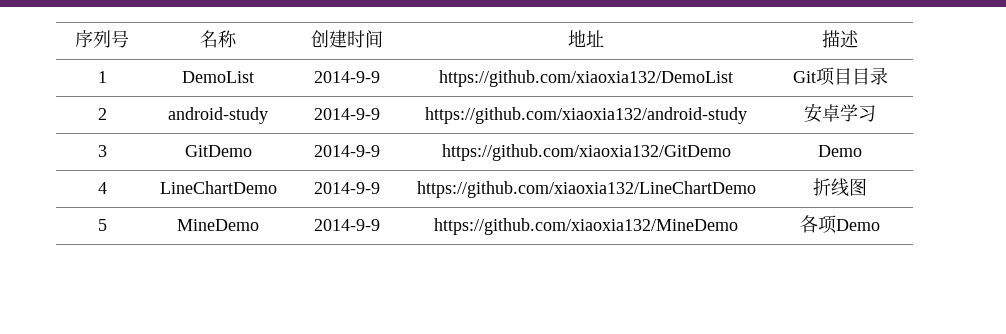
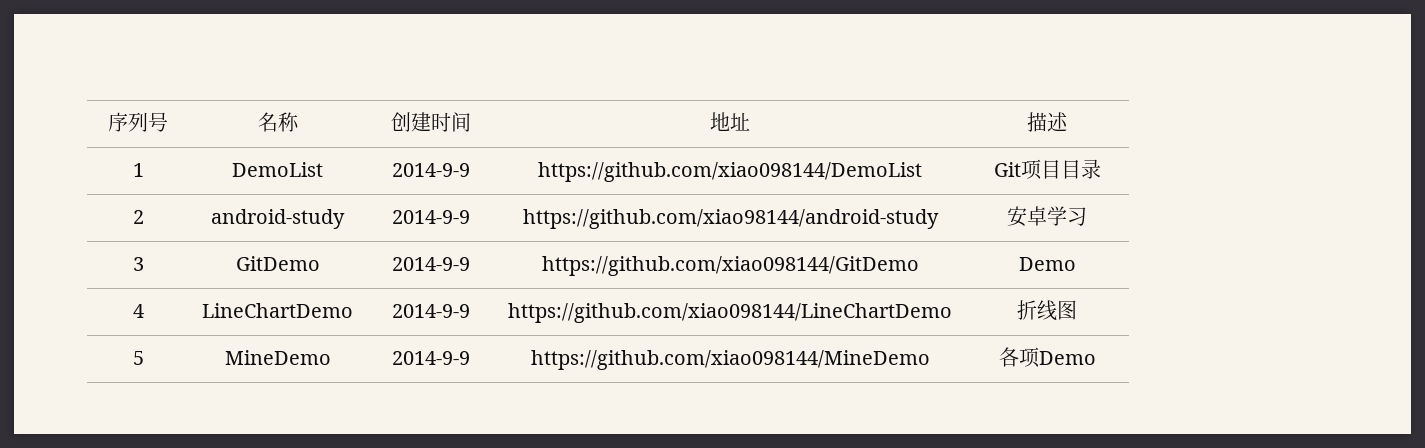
- 1 | DemoList | 2014-9-9 | https://github.com/xiaoxia132/DemoList | Git项目目录
+ 1 | DemoList | 2014-9-9 | https://github.com/xiao098144/DemoList | Git项目目录
- 2 | android-study | 2014-9-9 | https://github.com/xiaoxia132/android-study | 安卓学习
+ 2 | android-study | 2014-9-9 | https://github.com/xiao98144/android-study | 安卓学习
- 3 | GitDemo | 2014-9-9 | https://github.com/xiaoxia132/GitDemo | Demo
+ 3 | GitDemo | 2014-9-9 | https://github.com/xiao098144/GitDemo | Demo
- 4 | LineChartDemo | 2014-9-9 | https://github.com/xiaoxia132/LineChartDemo | 折线图
+ 4 | LineChartDemo | 2014-9-9 | https://github.com/xiao098144/LineChartDemo | 折线图
- 5 | MineDemo | 2014-9-9 | https://github.com/xiaoxia132/MineDemo | 各项Demo
+ 5 | MineDemo | 2014-9-9 | https://github.com/xiao098144/MineDemo | 各项Demo

